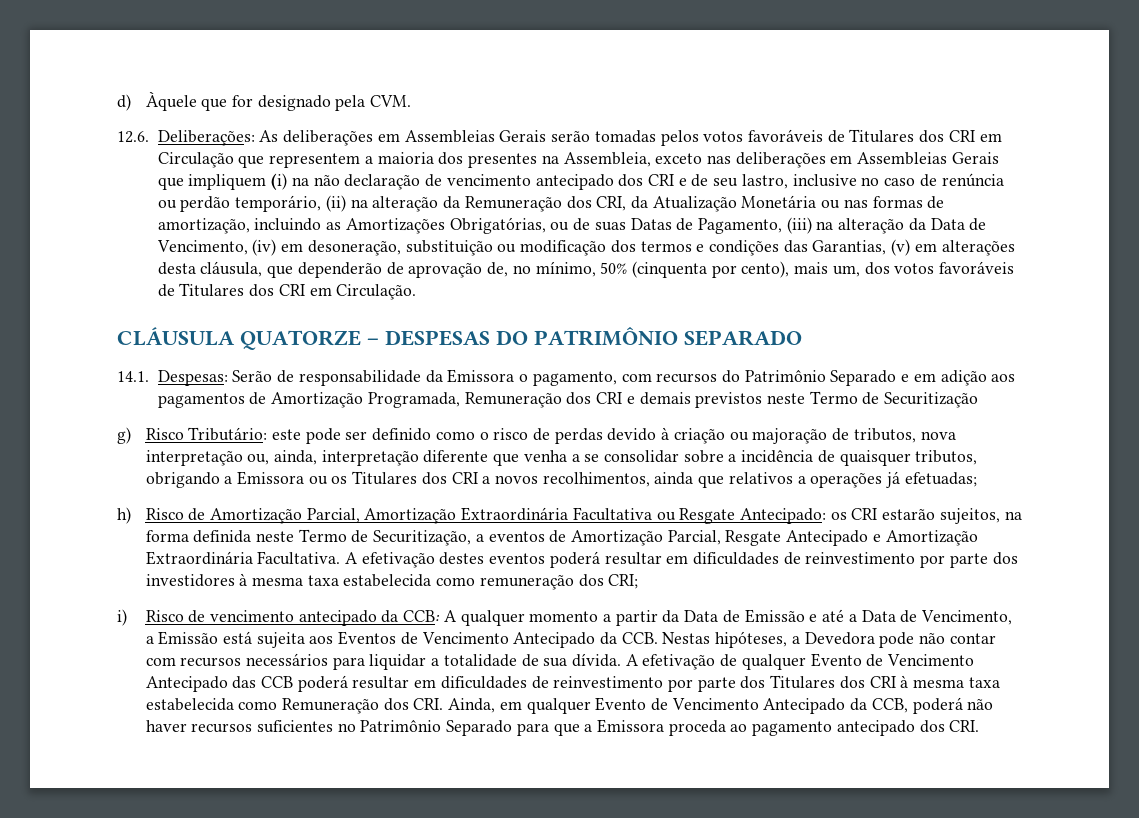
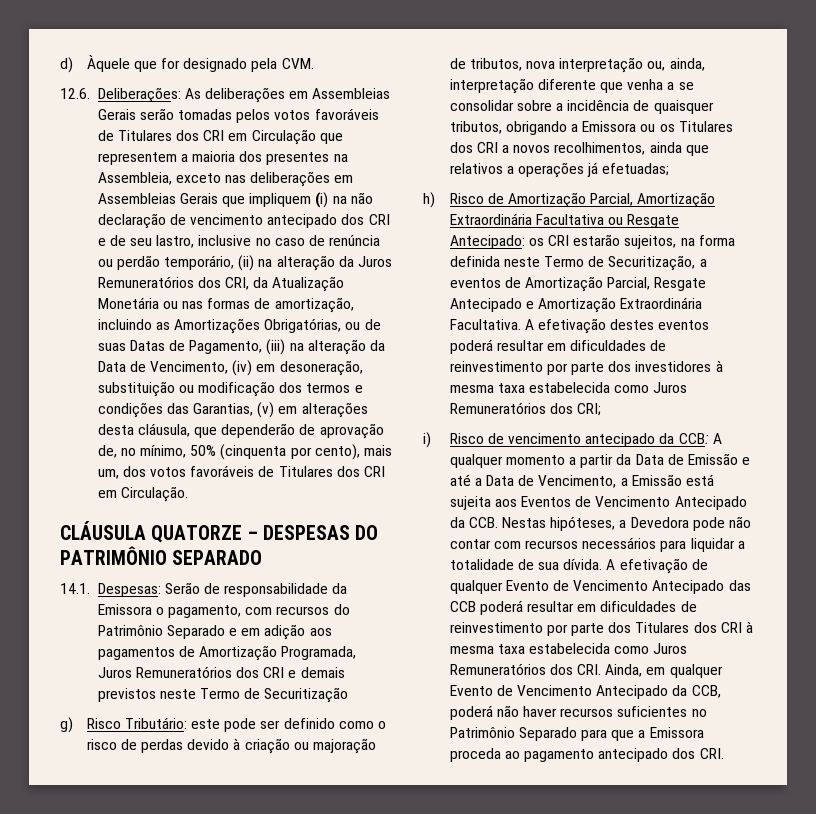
- As deliberações em Assembleias Gerais serão tomadas pelos votos favoráveis de Titulares dos CRI em Circulação que representem a maioria dos presentes na Assembleia, exceto nas deliberações em Assembleias Gerais que impliquem (i) na não declaração de vencimento antecipado dos CRI e de seu lastro, inclusive no caso de renúncia ou perdão temporário, (ii) na alteração da Remuneração dos CRI, da Atualização Monetária ou nas formas de amortização, incluindo as Amortizações Obrigatórias, ou de suas Datas de Pagamento, (iii) na alteração da Data de Vencimento, (iv) em desoneração, substituição ou modificação dos termos e condições das Garantias, (v) em alterações desta cláusula, que dependerão de aprovação de, no mínimo, 50% (cinquenta por cento), mais um, dos votos favoráveis de Titulares dos CRI em Circulação.
+ As deliberações em Assembleias Gerais serão tomadas pelos votos favoráveis de Titulares dos CRI em Circulação que representem a maioria dos presentes na Assembleia, exceto nas deliberações em Assembleias Gerais que impliquem (i) na não declaração de vencimento antecipado dos CRI e de seu lastro, inclusive no caso de renúncia ou perdão temporário, (ii) na alteração da Juros Remuneratórios dos CRI, da Atualização Monetária ou nas formas de amortização, incluindo as Amortizações Obrigatórias, ou de suas Datas de Pagamento, (iii) na alteração da Data de Vencimento, (iv) em desoneração, substituição ou modificação dos termos e condições das Garantias, (v) em alterações desta cláusula, que dependerão de aprovação de, no mínimo, 50% (cinquenta por cento), mais um, dos votos favoráveis de Titulares dos CRI em Circulação.
- 14.1. Despesas: Serão de responsabilidade da Emissora o pagamento, com recursos do Patrimônio Separado e em adição aos pagamentos de Amortização Programada, Remuneração dos CRI e demais previstos neste Termo de Securitização
+ 14.1. Despesas: Serão de responsabilidade da Emissora o pagamento, com recursos do Patrimônio Separado e em adição aos pagamentos de Amortização Programada, Juros Remuneratórios dos CRI e demais previstos neste Termo de Securitização
- A efetivação destes eventos poderá resultar em dificuldades de reinvestimento por parte dos investidores à mesma taxa estabelecida como remuneração dos CRI;
+ A efetivação destes eventos poderá resultar em dificuldades de reinvestimento por parte dos investidores à mesma taxa estabelecida como Juros Remuneratórios dos CRI;
- A efetivação de qualquer Evento de Vencimento Antecipado das CCB poderá resultar em dificuldades de reinvestimento por parte dos Titulares dos CRI à mesma taxa estabelecida como Remuneração dos CRI. Ainda, em qualquer Evento de Vencimento Antecipado da CCB, poderá não haver recursos suficientes no Patrimônio Separado para que a Emissora proceda ao pagamento antecipado dos CRI.
+ A efetivação de qualquer Evento de Vencimento Antecipado das CCB poderá resultar em dificuldades de reinvestimento por parte dos Titulares dos CRI à mesma taxa estabelecida como Juros Remuneratórios dos CRI. Ainda, em qualquer Evento de Vencimento Antecipado da CCB, poderá não haver recursos suficientes no Patrimônio Separado para que a Emissora proceda ao pagamento antecipado dos CRI.

